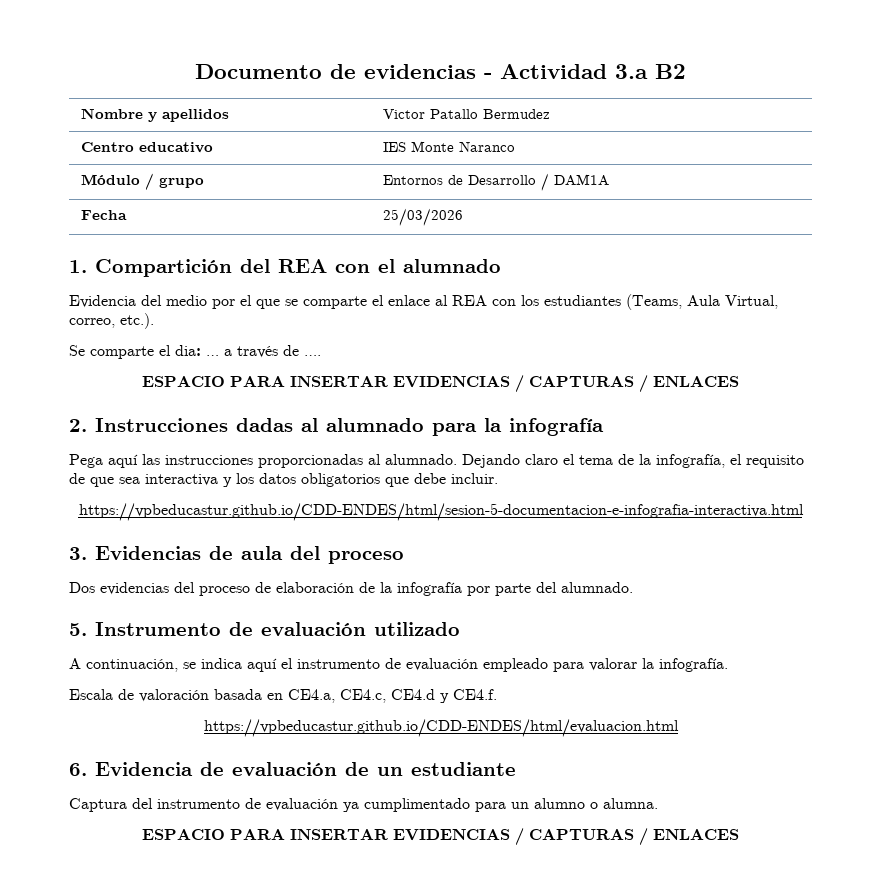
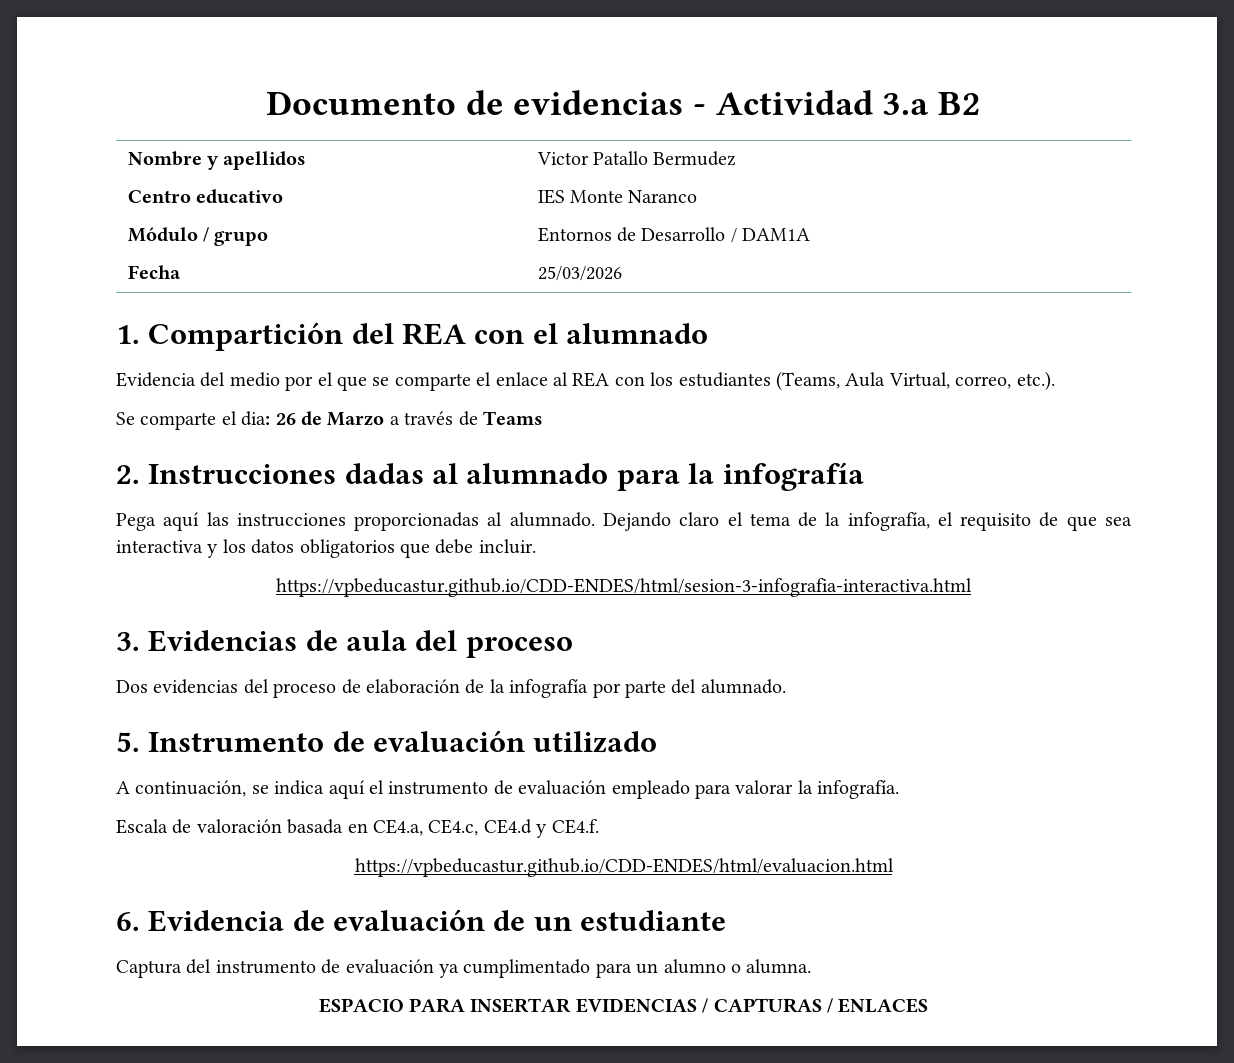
- Se comparte el dia: … a través de ….
- ESPACIO PARA INSERTAR EVIDENCIAS / CAPTURAS / ENLACES
+ Se comparte el dia: 26 de Marzo a través de Teams
- https://vpbeducastur.github.io/CDD-ENDES/html/sesion-5-documentacion-e-infografia-interactiva.html
+ https://vpbeducastur.github.io/CDD-ENDES/html/sesion-3-infografia-interactiva.html

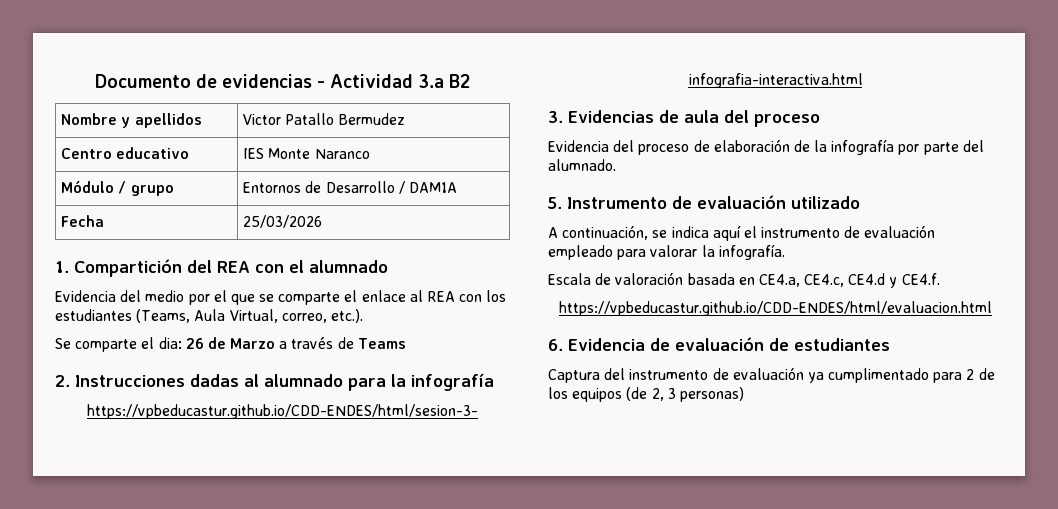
- Pega aquí las instrucciones proporcionadas al alumnado. Dejando claro el tema de la infografía, el requisito de que sea interactiva y los datos obligatorios que debe incluir.
- Dos evidencias del proceso de elaboración de la infografía por parte del alumnado.
+ Evidencia del proceso de elaboración de la infografía por parte del alumnado.
- 6. Evidencia de evaluación de un estudiante
+ 6. Evidencia de evaluación de estudiantes
- Captura del instrumento de evaluación ya cumplimentado para un alumno o alumna.
- ESPACIO PARA INSERTAR EVIDENCIAS / CAPTURAS / ENLACES
+ Captura del instrumento de evaluación ya cumplimentado para 2 de los equipos (de 2, 3 personas)

